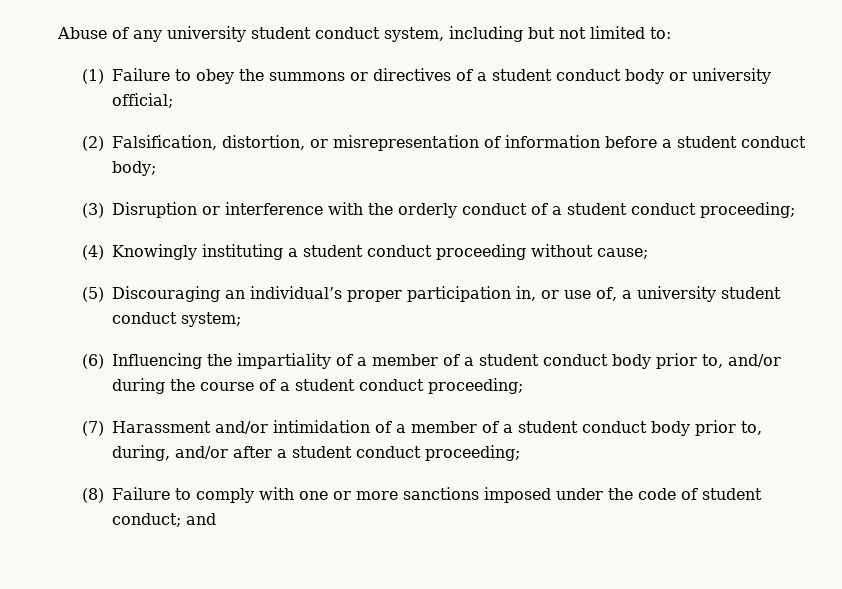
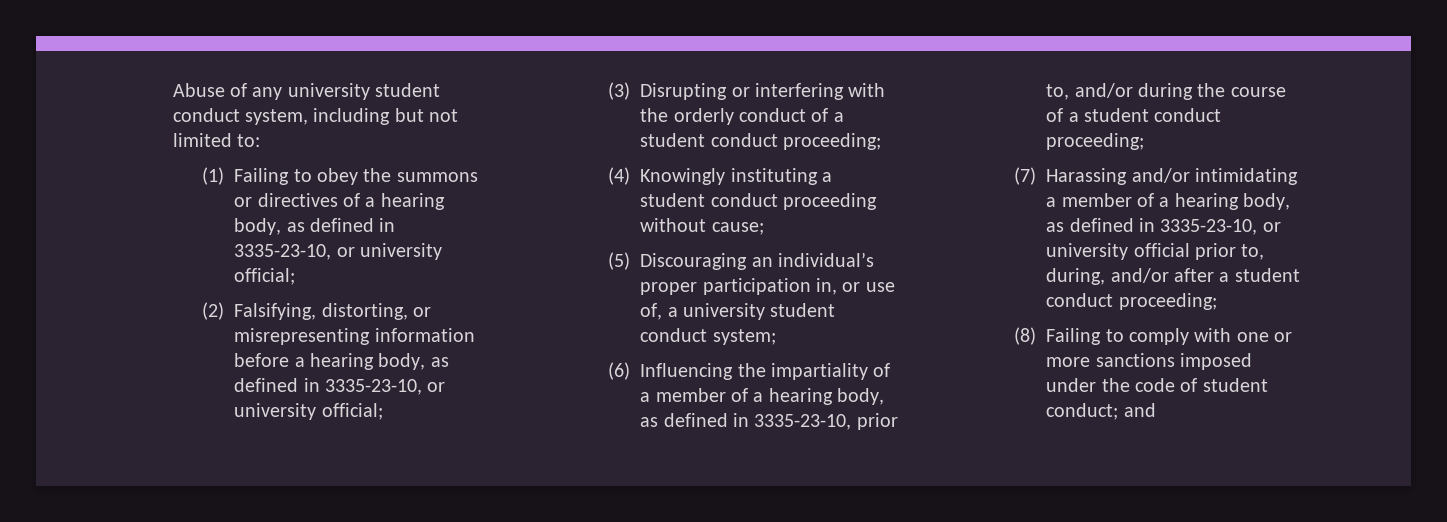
- (1) Failure to obey the summons or directives of a student conduct body or university official;
- (2) Falsification, distortion, or misrepresentation of information before a student conduct body;
- (3) Disruption or interference with the orderly conduct of a student conduct proceeding;
+ (1) Failing to obey the summons or directives of a hearing body, as defined in 3335-23-10, or university official;
+ (2) Falsifying, distorting, or misrepresenting information before a hearing body, as defined in 3335-23-10, or university official;
+ (3) Disrupting or interfering with the orderly conduct of a student conduct proceeding;
- (6) Influencing the impartiality of a member of a student conduct body prior to, and/or during the course of a student conduct proceeding;
+ (6) Influencing the impartiality of a member of a hearing body, as defined in 3335-23-10, prior to, and/or during the course of a student conduct proceeding;
- (7) Harassment and/or intimidation of a member of a student conduct body prior to, during, and/or after a student conduct proceeding;
+ (7) Harassing and/or intimidating a member of a hearing body, as defined in 3335-23-10, or university official prior to, during, and/or after a student conduct proceeding;
- (8) Failure to comply with one or more sanctions imposed under the code of student conduct; and
+ (8) Failing to comply with one or more sanctions imposed under the code of student conduct; and

